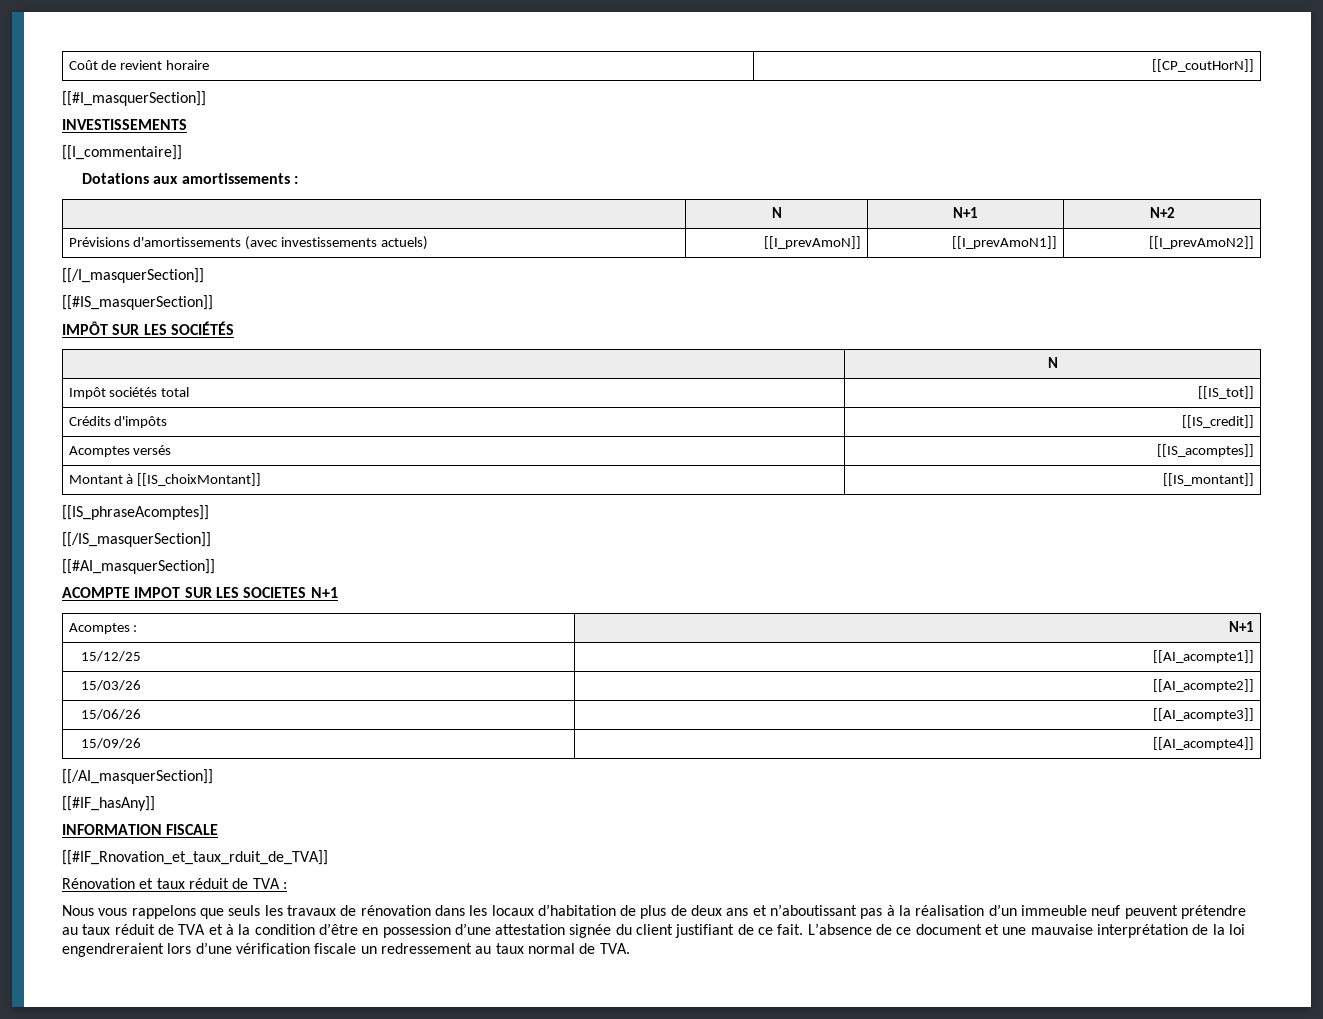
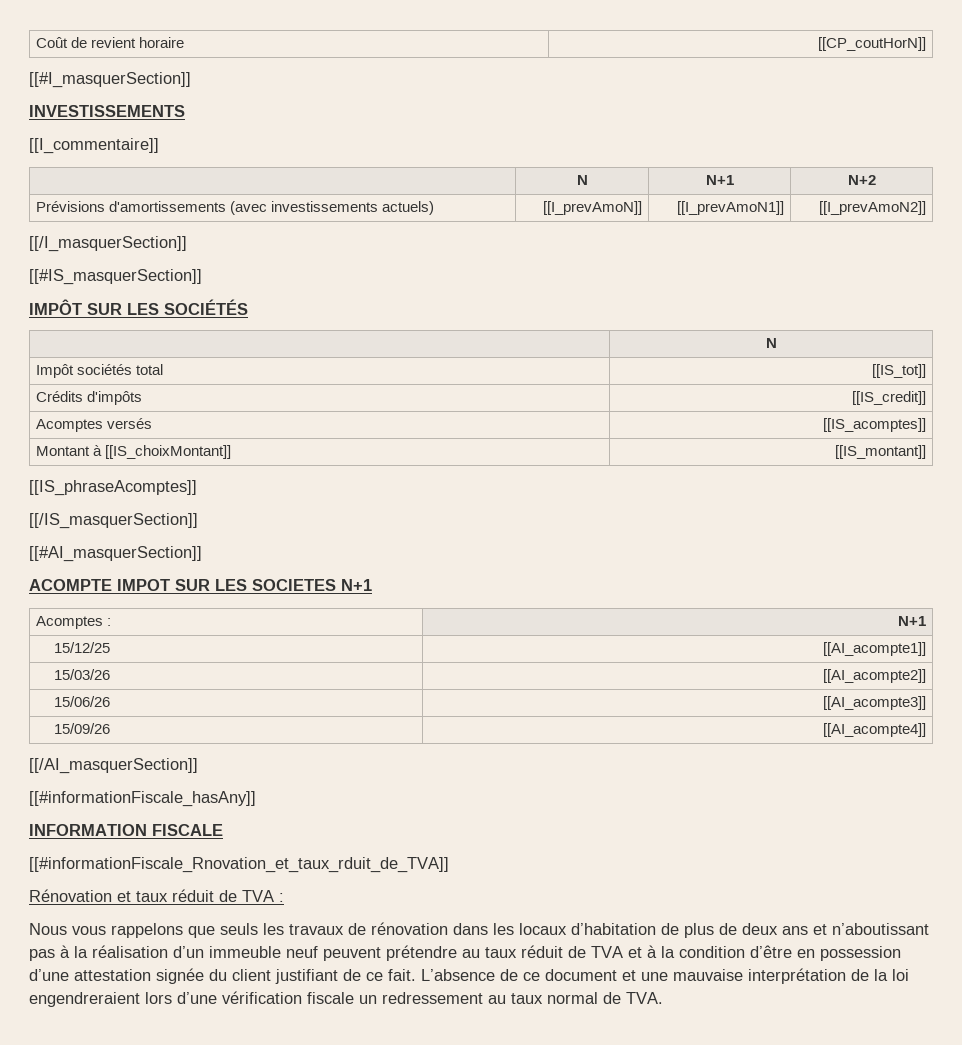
- Dotations aux amortissements :
- [[#IF_hasAny]]
+ [[#informationFiscale_hasAny]]
- [[#IF_Rnovation_et_taux_rduit_de_TVA]]
+ [[#informationFiscale_Rnovation_et_taux_rduit_de_TVA]]

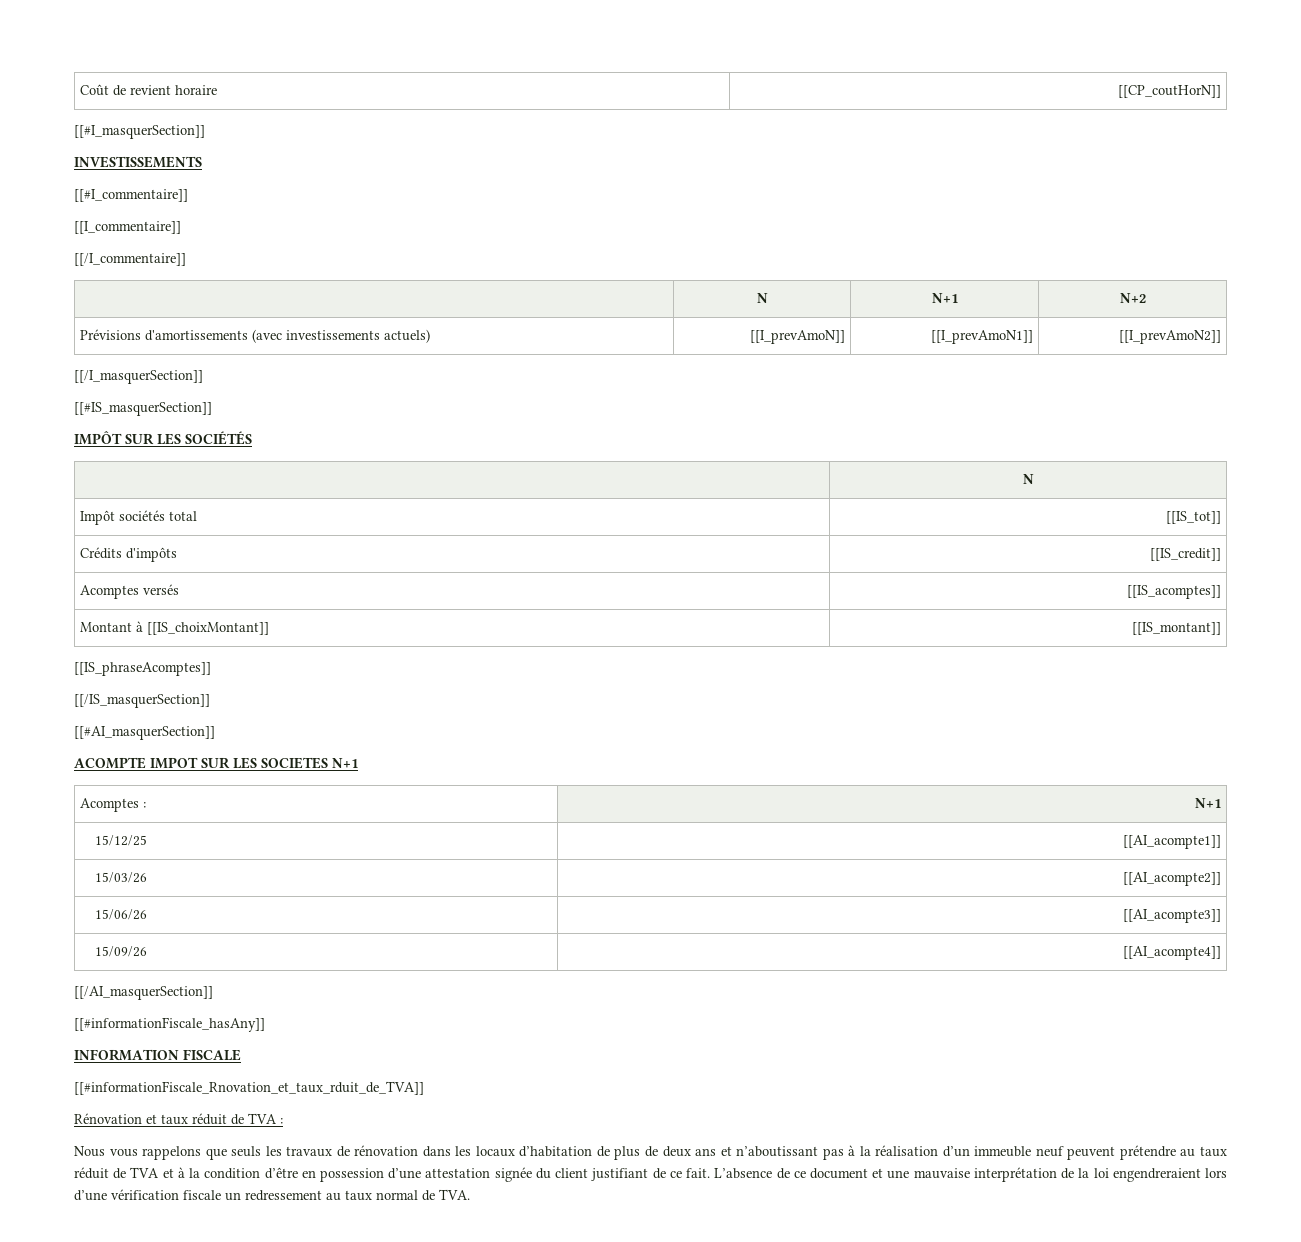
+ [[#I_commentaire]]
+ [[/I_commentaire]]

